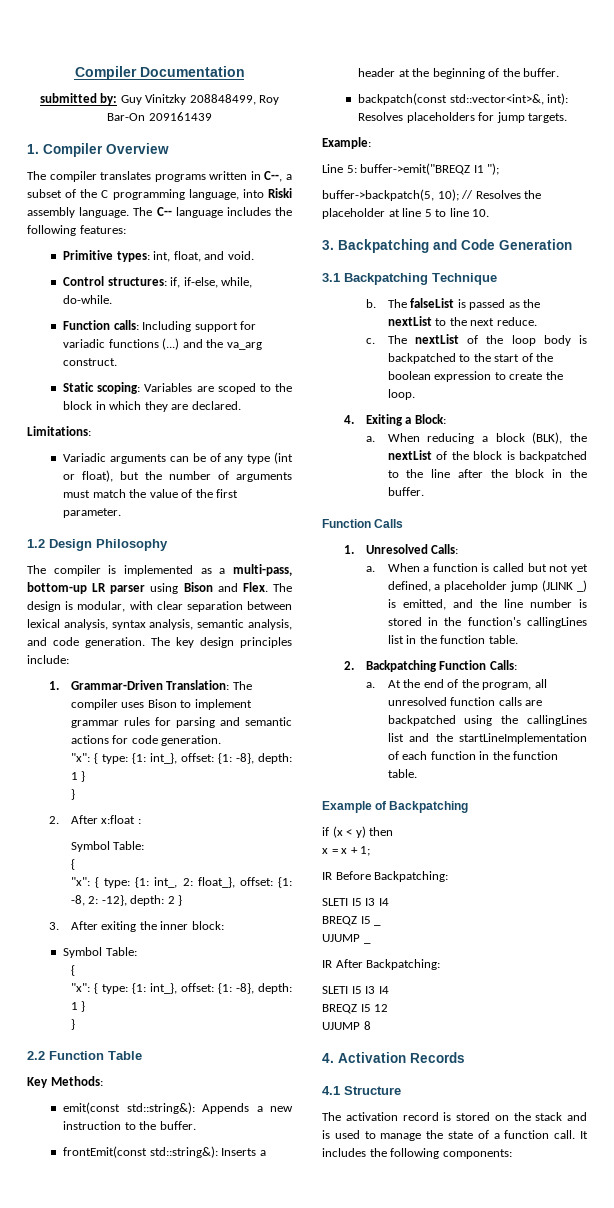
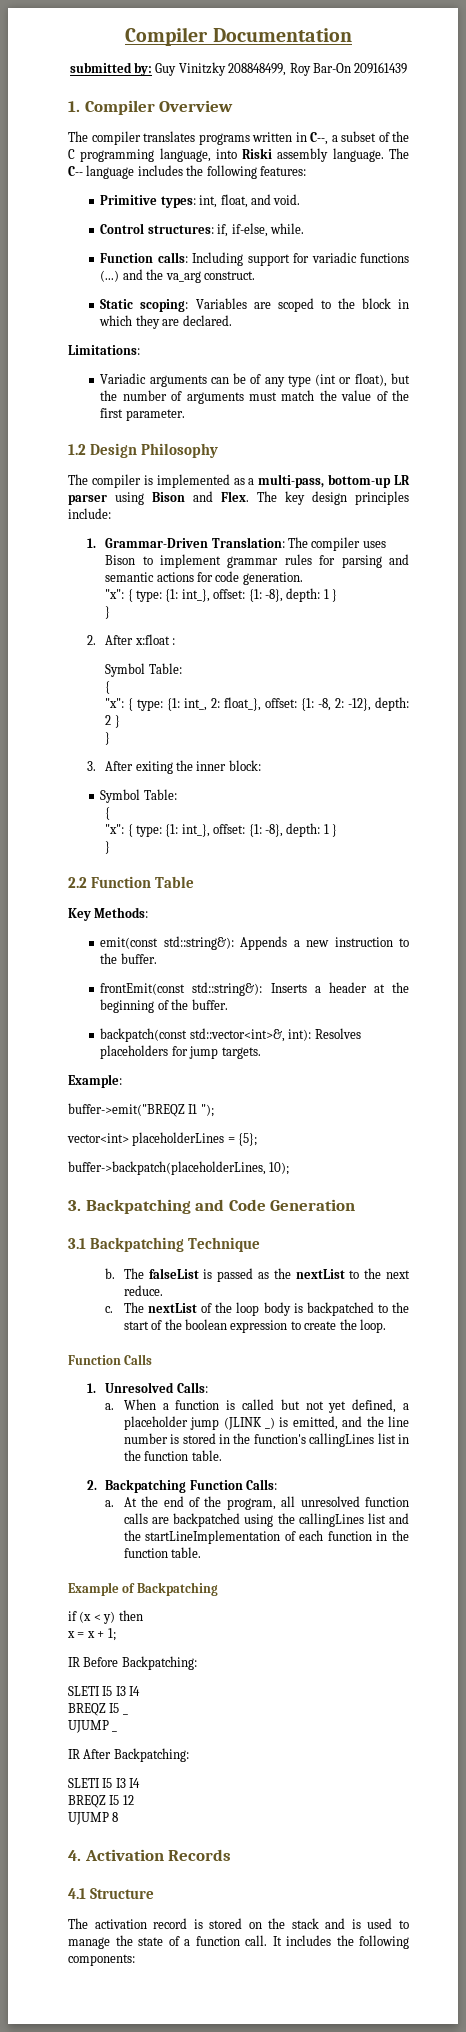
- Control structures: if, if-else, while, do-while.
+ Control structures: if, if-else, while.
- The design is modular, with clear separation between lexical analysis, syntax analysis, semantic analysis, and code generation. The key design principles include:
+ The key design principles include:
  "x": { type: {1: int_, 2: float_}, offset: {1: -8, 2: -12}, depth: 2 }
+ }
- Line 5: buffer->emit("BREQZ I1 ");
+ buffer->emit("BREQZ I1 ");
- buffer->backpatch(5, 10); // Resolves the placeholder at line 5 to line 10.
+ vector<int> placeholderLines = {5};
+ buffer->backpatch(placeholderLines, 10);
- 4. Exiting a Block:
- a. When reducing a block (BLK), the nextList of the block is backpatched to the line after the block in the buffer.

